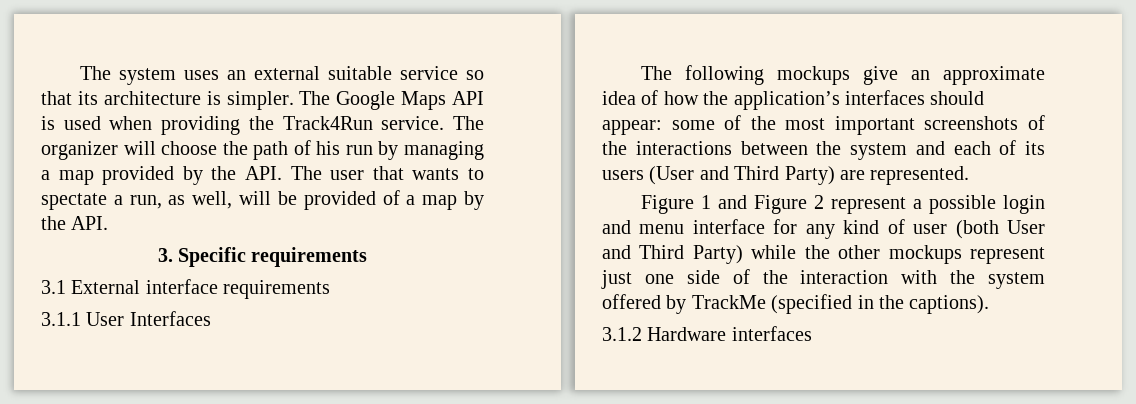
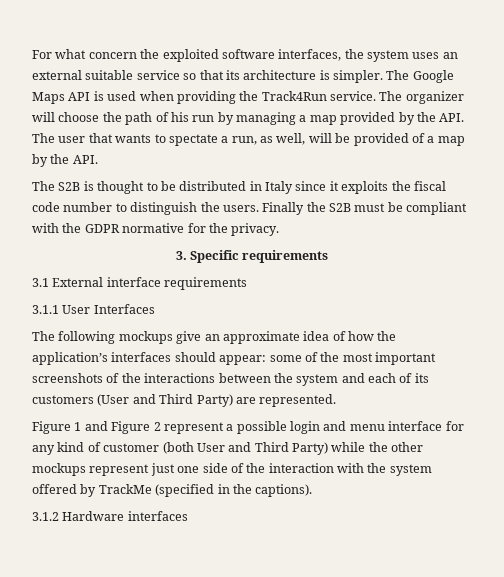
- The system uses an external suitable service so that its architecture is simpler.
+ For what concern the exploited software interfaces, the system uses an external suitable service so that its architecture is simpler.
+ The S2B is thought to be distributed in Italy since it exploits the fiscal code number to distinguish the users. Finally the S2B must be compliant with the GDPR normative for the privacy.
- The following mockups give an approximate idea of how the application’s interfaces should appear: some of the most important screenshots of the interactions between the system and each of its users (User and Third Party) are represented.
+ The following mockups give an approximate idea of how the application’s interfaces should appear: some of the most important screenshots of the interactions between the system and each of its customers (User and Third Party) are represented.
- Figure 1 and Figure 2 represent a possible login and menu interface for any kind of user (both User and Third Party) while the other mockups represent just one side of the interaction with the system offered by TrackMe (specified in the captions).
+ Figure 1 and Figure 2 represent a possible login and menu interface for any kind of customer (both User and Third Party) while the other mockups represent just one side of the interaction with the system offered by TrackMe (specified in the captions).

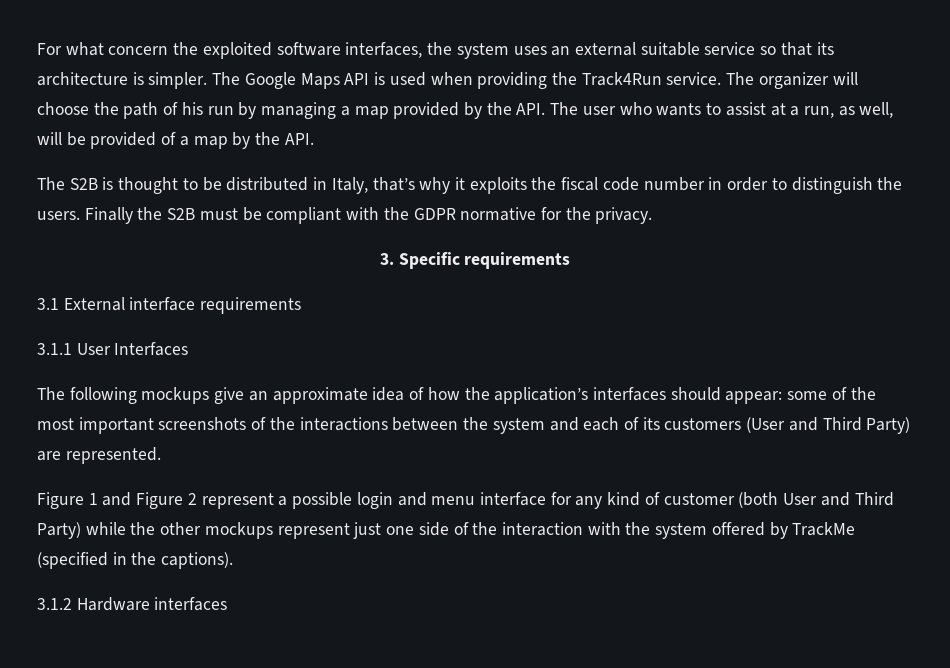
- The organizer will choose the path of his run by managing a map provided by the API. The user that wants to spectate a run, as well, will be provided of a map by the API.
+ The organizer will choose the path of his run by managing a map provided by the API. The user who wants to assist at a run, as well, will be provided of a map by the API.
- The S2B is thought to be distributed in Italy since it exploits the fiscal code number to distinguish the users.
+ The S2B is thought to be distributed in Italy, that’s why it exploits the fiscal code number in order to distinguish the users.

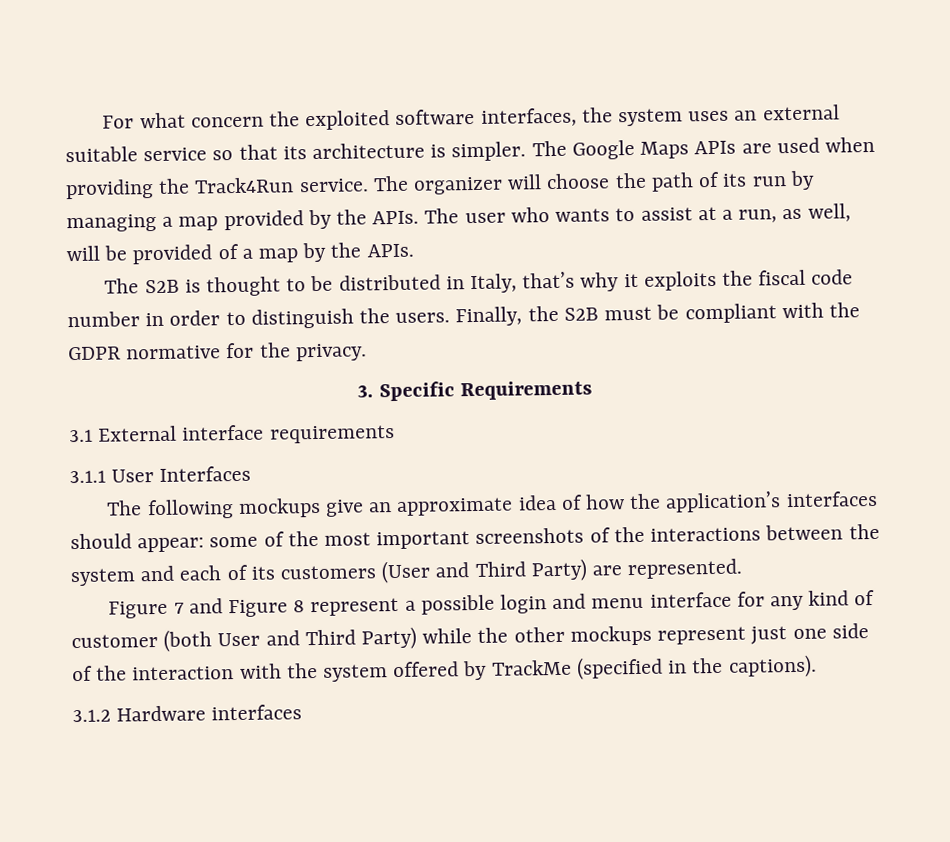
- The Google Maps API is used when providing the Track4Run service.
+ The Google Maps APIs are used when providing the Track4Run service.
- The organizer will choose the path of his run by managing a map provided by the API. The user who wants to assist at a run, as well, will be provided of a map by the API.
+ The organizer will choose the path of its run by managing a map provided by the APIs. The user who wants to assist at a run, as well, will be provided of a map by the APIs.
- Finally the S2B must be compliant with the GDPR normative for the privacy.
+ Finally, the S2B must be compliant with the GDPR normative for the privacy.
- 3. Specific requirements
+ 3. Specific Requirements
- Figure 1 and Figure 2 represent a possible login and menu interface for any kind of customer (both User and Third Party) while the other mockups represent just one side of the interaction with the system offered by TrackMe (specified in the captions).
+ Figure 7 and Figure 8 represent a possible login and menu interface for any kind of customer (both User and Third Party) while the other mockups represent just one side of the interaction with the system offered by TrackMe (specified in the captions).

